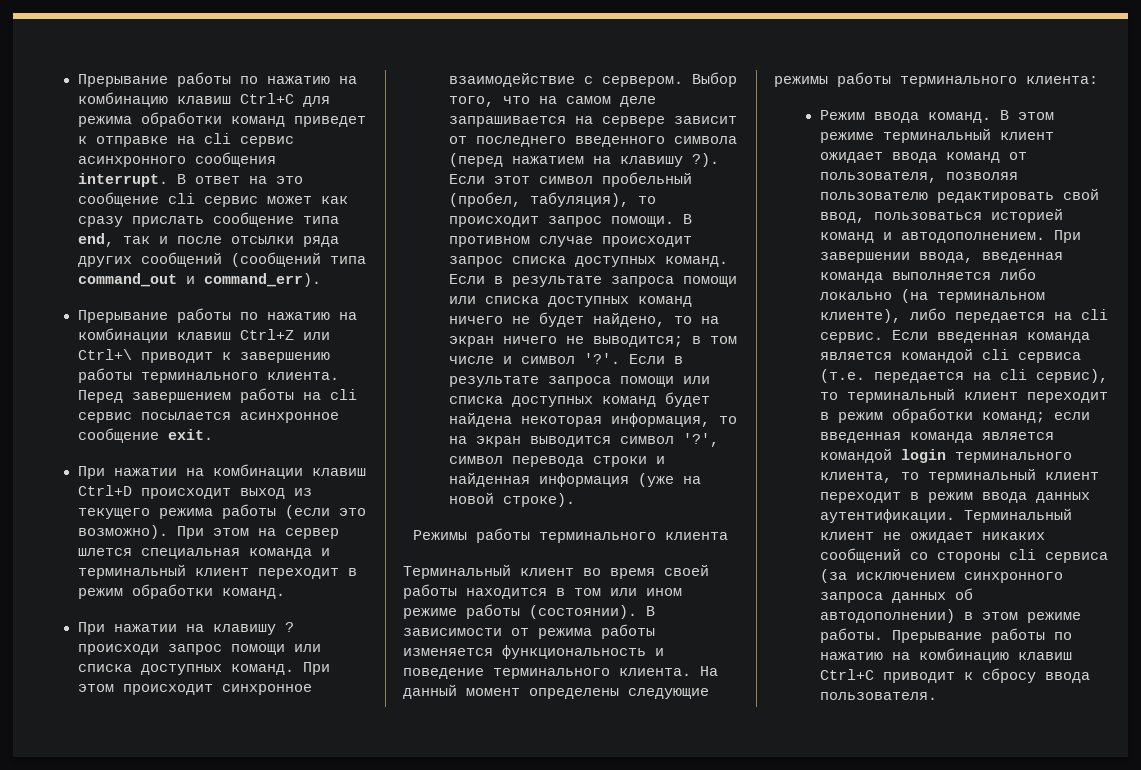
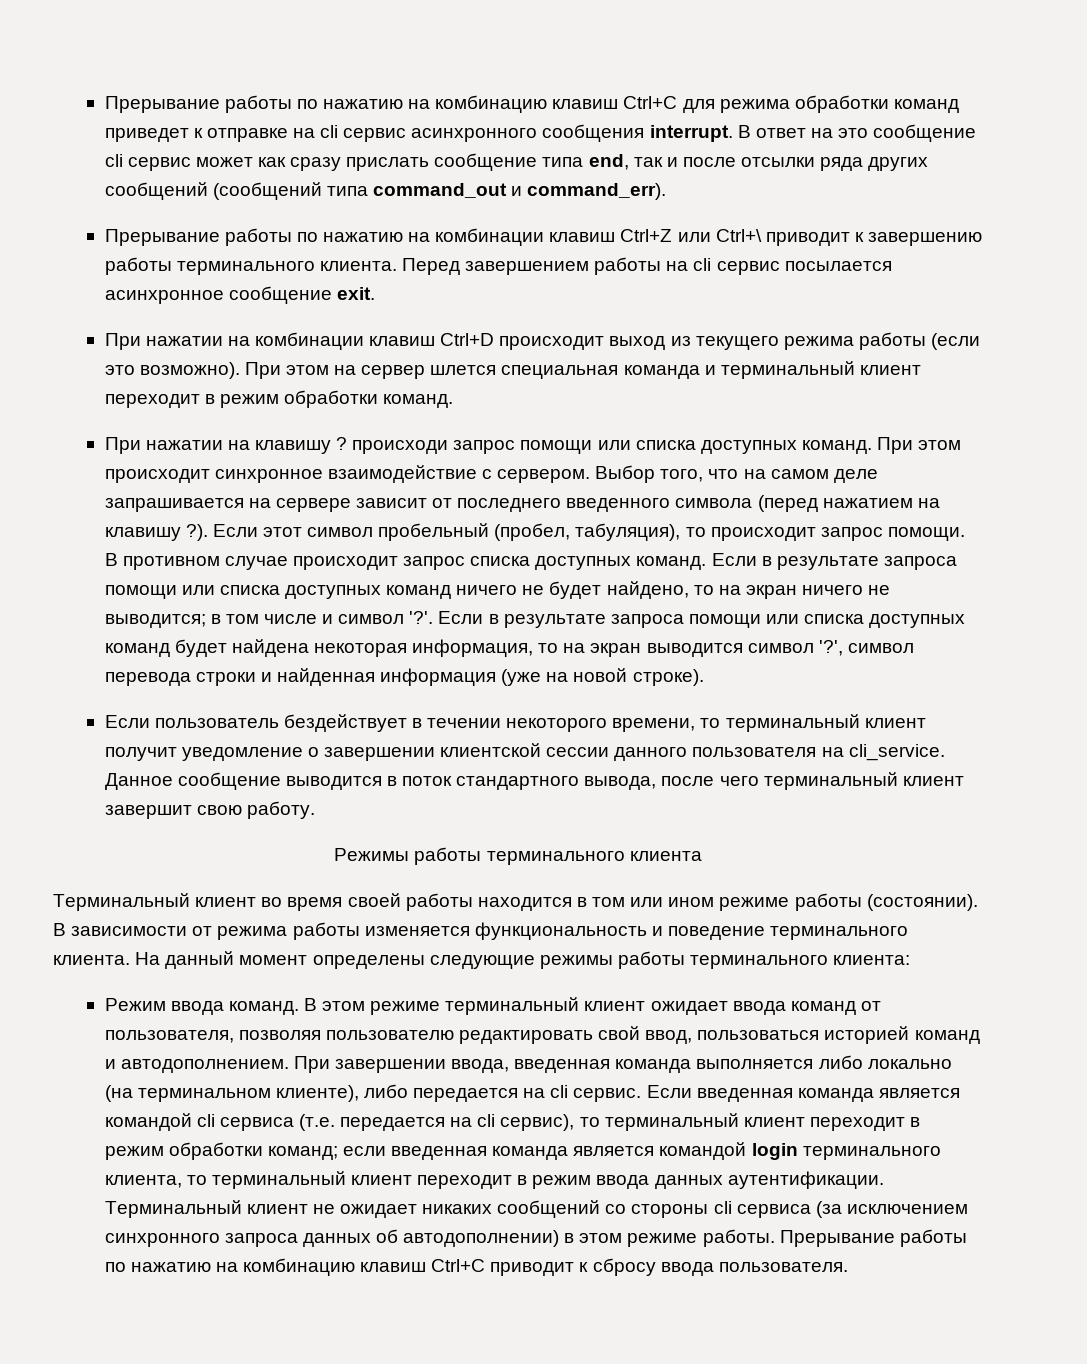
+ Если пользователь бездействует в течении некоторого времени, то терминальный клиент получит уведомление о завершении клиентской сессии данного пользователя на cli_service. Данное сообщение выводится в поток стандартного вывода, после чего терминальный клиент завершит свою работу.

